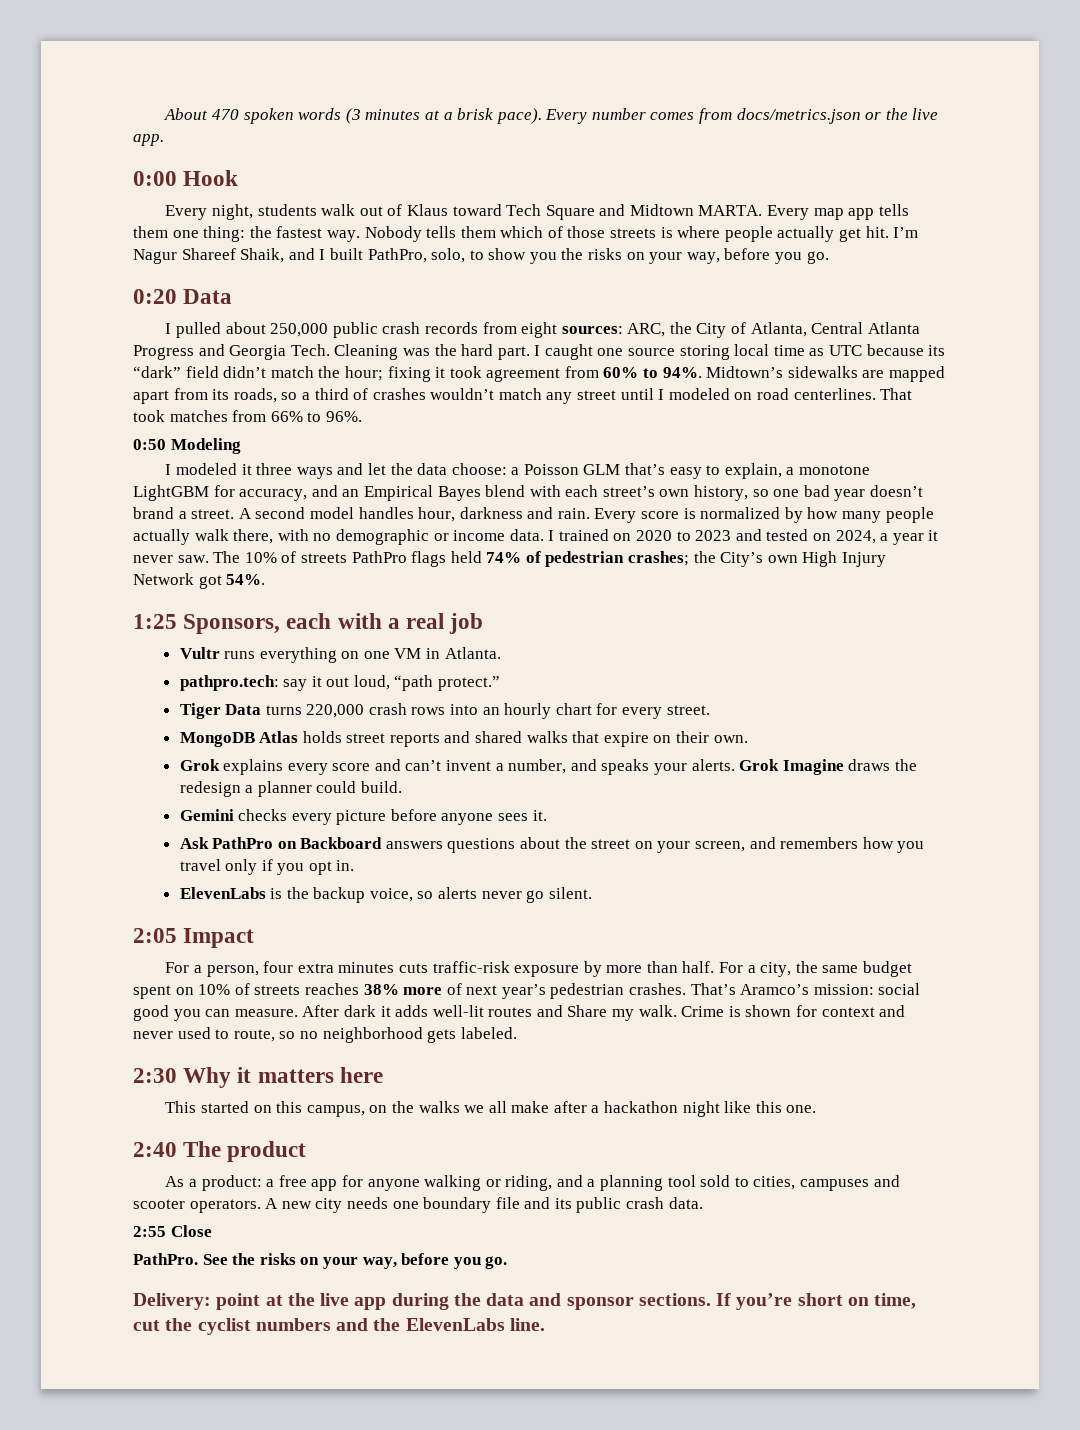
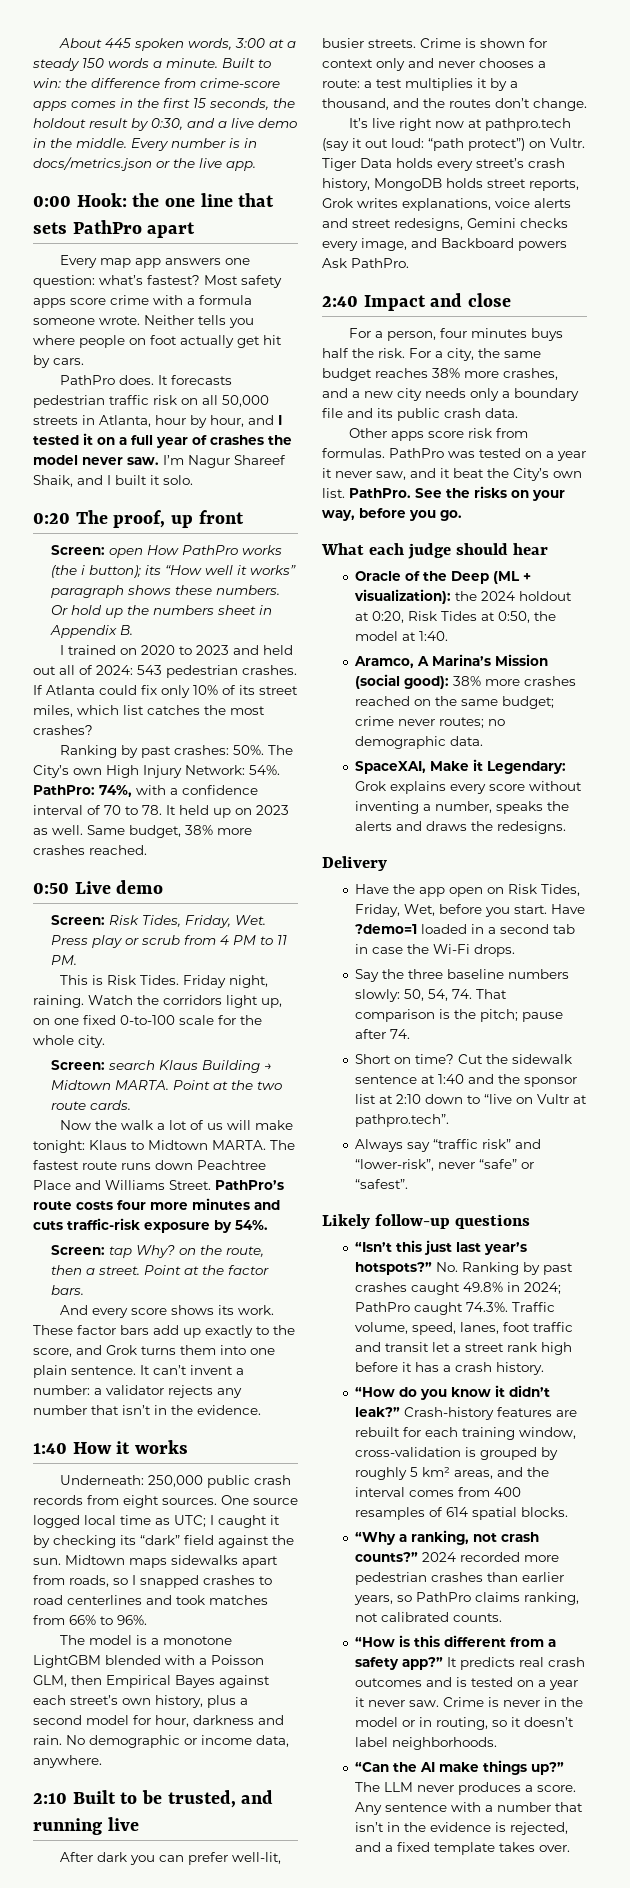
- About 470 spoken words (3 minutes at a brisk pace). Every number comes from docs/metrics.json or the live app.
+ About 445 spoken words, 3:00 at a steady 150 words a minute. Built to win: the difference from crime-score apps comes in the first 15 seconds, the holdout result by 0:30, and a live demo in the middle. Every number is in docs/metrics.json or the live app.
- 0:00 Hook
- Every night, students walk out of Klaus toward Tech Square and Midtown MARTA. Every map app tells them one thing: the fastest way. Nobody tells them which of those streets is where people actually get hit.
+ 0:00 Hook: the one line that sets PathPro apart
+ Every map app answers one question: what’s fastest? Most safety apps score crime with a formula someone wrote. Neither tells you where people on foot actually get hit by cars.
+ PathPro does. It forecasts pedestrian traffic risk on all 50,000 streets in Atlanta, hour by hour, and I tested it on a full year of crashes the model never saw.
- I’m Nagur Shareef Shaik, and I built PathPro, solo, to show you the risks on your way, before you go.
- 0:20 Data
- I pulled about 250,000 public crash records from eight sources: ARC, the City of Atlanta, Central Atlanta Progress and Georgia Tech. Cleaning was the hard part. I caught one source storing local time as UTC because its “dark” field didn’t match the hour; fixing it took agreement from 60% to 94%. Midtown’s sidewalks are mapped apart from its roads, so a third of crashes wouldn’t match any street until I modeled on road centerlines. That took matches from 66% to 96%.
+ I’m Nagur Shareef Shaik, and I built it solo.
+ 0:20 The proof, up front
+ Screen: open How PathPro works (the i button); its “How well it works” paragraph shows these numbers. Or hold up the numbers sheet in Appendix B.
+ I trained on 2020 to 2023 and held out all of 2024: 543 pedestrian crashes. If Atlanta could fix only 10% of its street miles, which list catches the most crashes?
+ Ranking by past crashes: 50%. The City’s own High Injury Network: 54%. PathPro: 74%, with a confidence interval of 70 to 78. It held up on 2023 as well. Same budget, 38% more crashes reached.
+ 0:50 Live demo
+ Screen: Risk Tides, Friday, Wet. Press play or scrub from 4 PM to 11 PM.
+ This is Risk Tides. Friday night, raining. Watch the corridors light up, on one fixed 0-to-100 scale for the whole city.
+ Screen: search Klaus Building → Midtown MARTA. Point at the two route cards.
+ Now the walk a lot of us will make tonight: Klaus to Midtown MARTA. The fastest route runs down Peachtree Place and Williams Street. PathPro’s route costs four more minutes and cuts traffic-risk exposure by 54%.
+ Screen: tap Why? on the route, then a street. Point at the factor bars.
+ And every score shows its work. These factor bars add up exactly to the score, and Grok turns them into one plain sentence. It can’t invent a number: a validator rejects any number that isn’t in the evidence.
+ 1:40 How it works
+ Underneath: 250,000 public crash records from eight sources. One source logged local time as UTC; I caught it by checking its “dark” field against the sun. Midtown maps sidewalks apart from roads, so I snapped crashes to road centerlines and took matches from 66% to 96%.
- 0:50 Modeling
- I modeled it three ways and let the data choose: a Poisson GLM that’s easy to explain, a monotone LightGBM for accuracy, and an Empirical Bayes blend with each street’s own history, so one bad year doesn’t brand a street. A second model handles hour, darkness and rain.
+ The model is a monotone LightGBM blended with a Poisson GLM, then Empirical Bayes against each street’s own history, plus a second model for hour, darkness and rain.
- Every score is normalized by how many people actually walk there, with no demographic or income data. I trained on 2020 to 2023 and tested on 2024, a year it never saw. The 10% of streets PathPro flags held 74% of pedestrian crashes; the City’s own High Injury Network got 54%.
- 1:25 Sponsors, each with a real job
- Vultr runs everything on one VM in Atlanta.
- pathpro.tech: say it out loud, “path protect.”
- Tiger Data turns 220,000 crash rows into an hourly chart for every street.
- MongoDB Atlas holds street reports and shared walks that expire on their own.
- Grok explains every score and can’t invent a number, and speaks your alerts. Grok Imagine draws the redesign a planner could build.
- Gemini checks every picture before anyone sees it.
- Ask PathPro on Backboard answers questions about the street on your screen, and remembers how you travel only if you opt in.
- ElevenLabs is the backup voice, so alerts never go silent.
- 2:05 Impact
- For a person, four extra minutes cuts traffic-risk exposure by more than half.
+ No demographic or income data, anywhere.
+ 2:10 Built to be trusted, and running live
+ After dark you can prefer well-lit, busier streets. Crime is shown for context only and never chooses a route: a test multiplies it by a thousand, and the routes don’t change.
+ It’s live right now at pathpro.tech (say it out loud: “path protect”) on Vultr. Tiger Data holds every street’s crash history, MongoDB holds street reports, Grok writes explanations, voice alerts and street redesigns, Gemini checks every image, and Backboard powers Ask PathPro.
+ 2:40 Impact and close
+ For a person, four minutes buys half the risk.
- For a city, the same budget spent on 10% of streets reaches 38% more of next year’s pedestrian crashes. That’s Aramco’s mission: social good you can measure. After dark it adds well-lit routes and Share my walk. Crime is shown for context and never used to route, so no neighborhood gets labeled.
- 2:30 Why it matters here
- This started on this campus, on the walks we all make after a hackathon night like this one.
- 2:40 The product
- As a product: a free app for anyone walking or riding, and a planning tool sold to cities, campuses and scooter operators. A new city needs one boundary file and its public crash data.
+ For a city, the same budget reaches 38% more crashes, and a new city needs only a boundary file and its public crash data.
- 2:55 Close
- PathPro.
+ Other apps score risk from formulas. PathPro was tested on a year it never saw, and it beat the City’s own list. PathPro.
- Delivery: point at the live app during the data and sponsor sections. If you’re short on time, cut the cyclist numbers and the ElevenLabs line.
+ What each judge should hear
+ Oracle of the Deep (ML + visualization): the 2024 holdout at 0:20, Risk Tides at 0:50, the model at 1:40.
+ Aramco, A Marina’s Mission (social good): 38% more crashes reached on the same budget; crime never routes; no demographic data.
+ SpaceXAI, Make it Legendary: Grok explains every score without inventing a number, speaks the alerts and draws the redesigns.
+ Delivery
+ Have the app open on Risk Tides, Friday, Wet, before you start. Have ?demo=1 loaded in a second tab in case the Wi-Fi drops.
+ Say the three baseline numbers slowly: 50, 54, 74. That comparison is the pitch; pause after 74.
+ Short on time? Cut the sidewalk sentence at 1:40 and the sponsor list at 2:10 down to “live on Vultr at pathpro.tech”.
+ Always say “traffic risk” and “lower-risk”, never “safe” or “safest”.
+ Likely follow-up questions
+ “Isn’t this just last year’s hotspots?” No. Ranking by past crashes caught 49.8% in 2024; PathPro caught 74.3%. Traffic volume, speed, lanes, foot traffic and transit let a street rank high before it has a crash history.
+ “How do you know it didn’t leak?” Crash-history features are rebuilt for each training window, cross-validation is grouped by roughly 5 km² areas, and the interval comes from 400 resamples of 614 spatial blocks.
+ “Why a ranking, not crash counts?” 2024 recorded more pedestrian crashes than earlier years, so PathPro claims ranking, not calibrated counts.
+ “How is this different from a safety app?” It predicts real crash outcomes and is tested on a year it never saw. Crime is never in the model or in routing, so it doesn’t label neighborhoods.
+ “Can the AI make things up?” The LLM never produces a score. Any sentence with a number that isn’t in the evidence is rejected, and a fixed template takes over.

